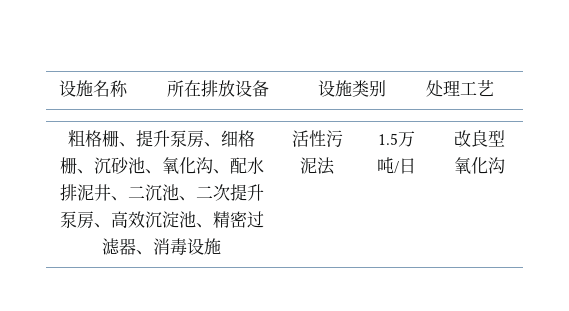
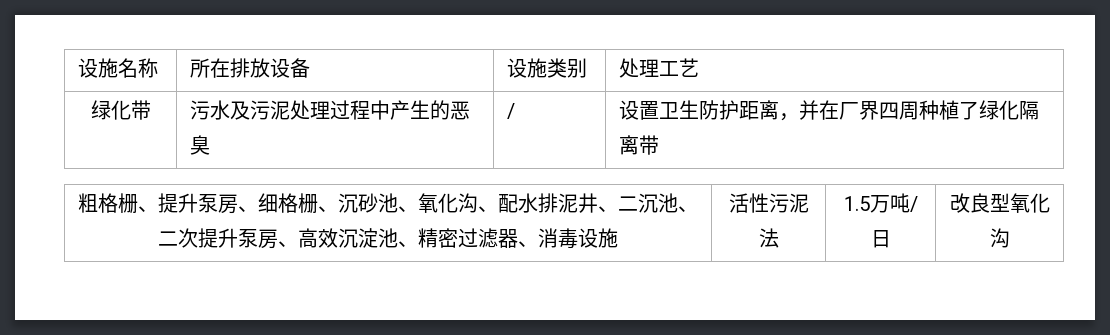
+ 绿化带 | 污水及污泥处理过程中产生的恶臭 | / | 设置卫生防护距离，并在厂界四周种植了绿化隔离带

